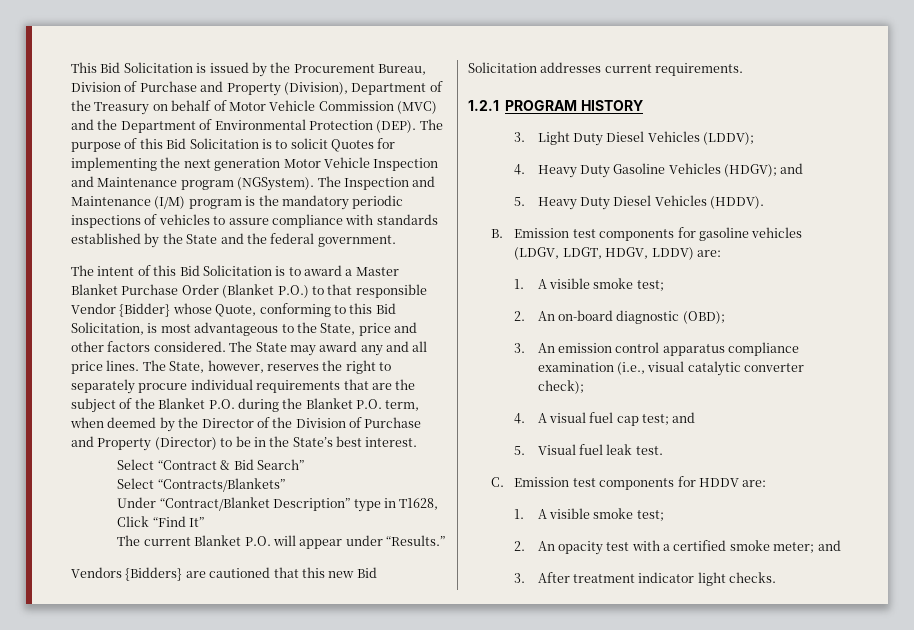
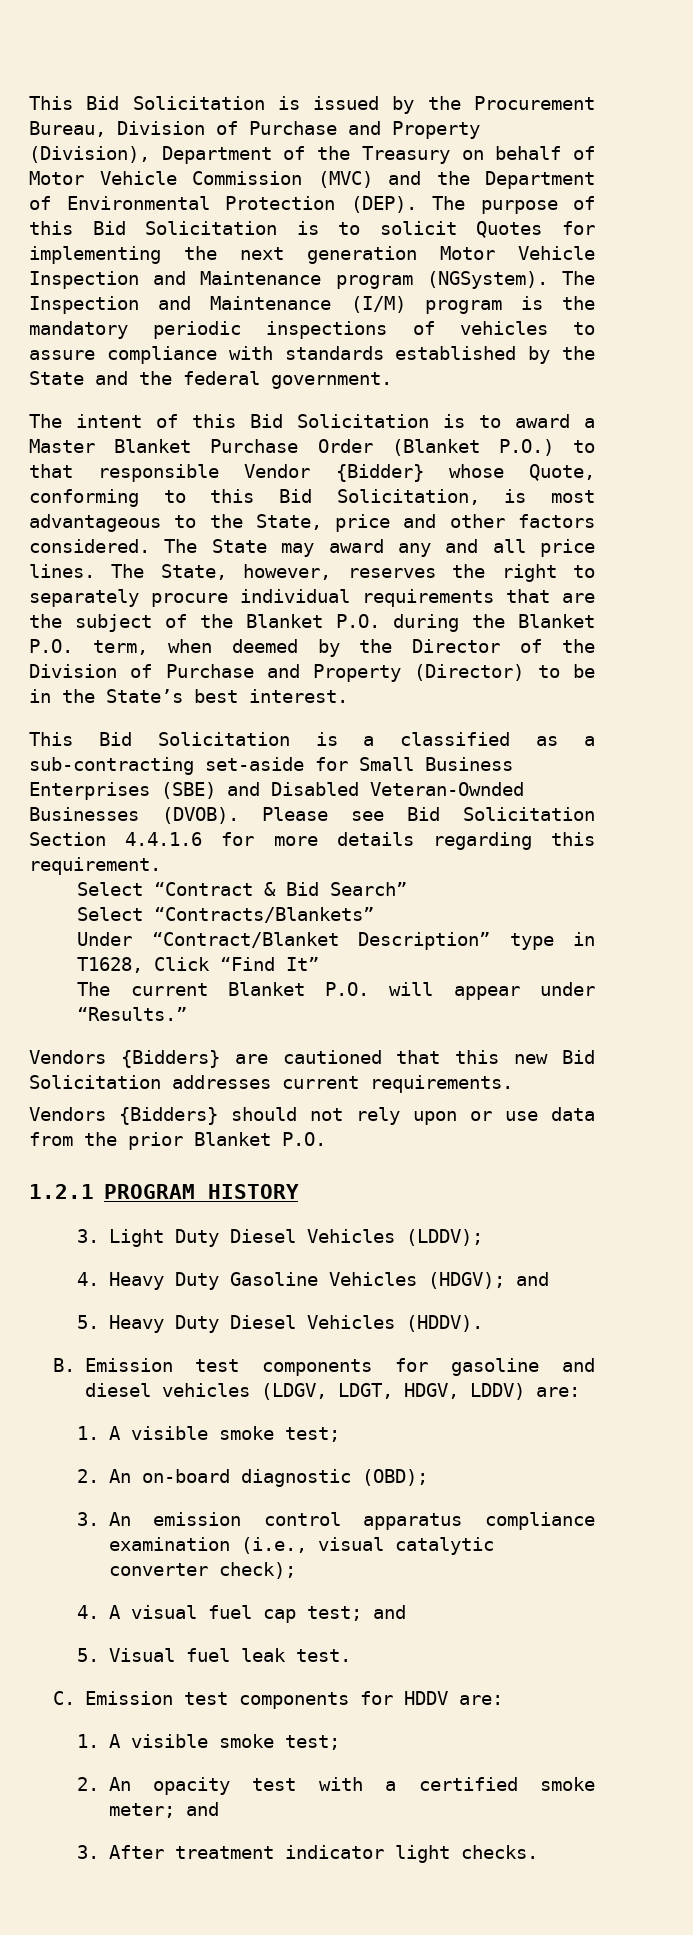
+ This Bid Solicitation is a classified as a sub-contracting set-aside for Small Business Enterprises (SBE) and Disabled Veteran-Ownded Businesses (DVOB). Please see Bid Solicitation Section 4.4.1.6 for more details regarding this requirement.
+ Vendors {Bidders} should not rely upon or use data from the prior Blanket P.O.
- B. Emission test components for gasoline vehicles (LDGV, LDGT, HDGV, LDDV) are:
+ B. Emission test components for gasoline and diesel vehicles (LDGV, LDGT, HDGV, LDDV) are:

